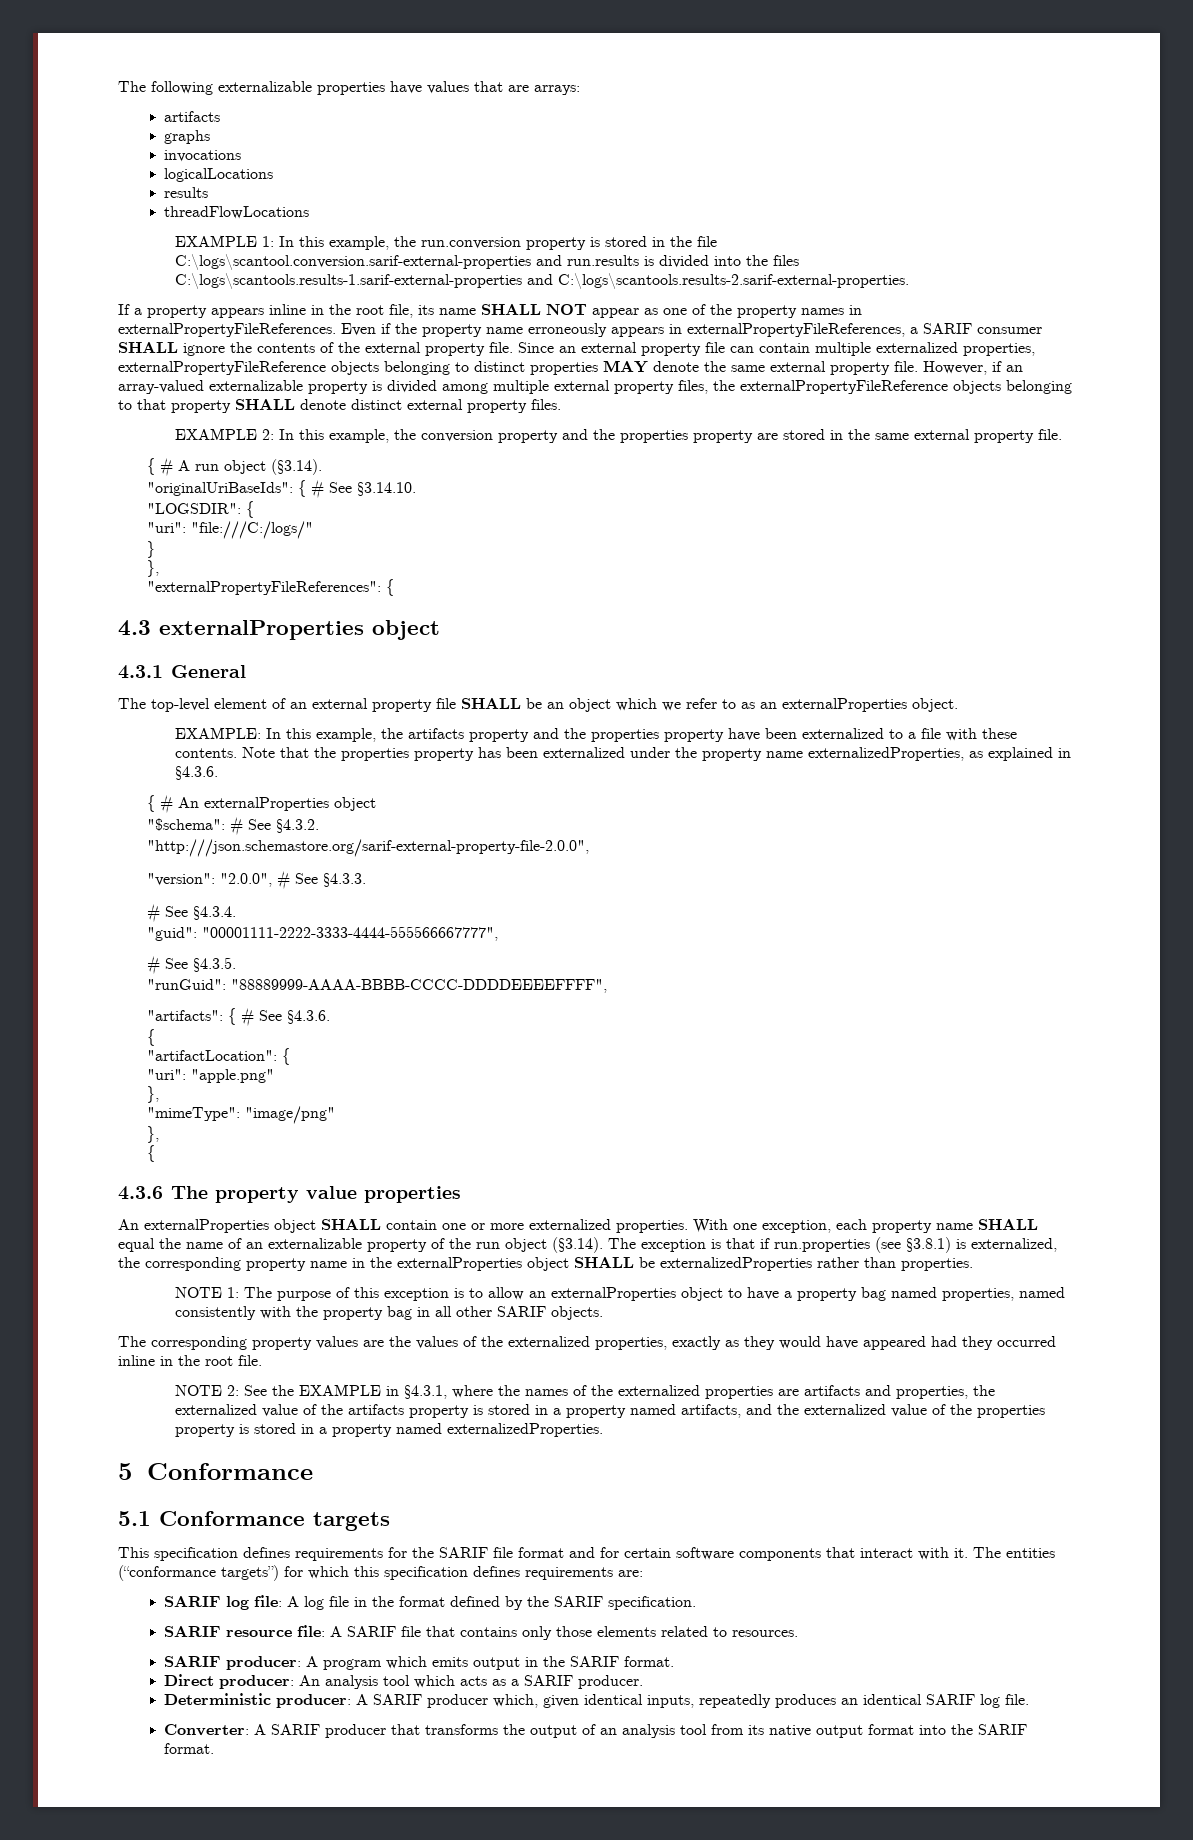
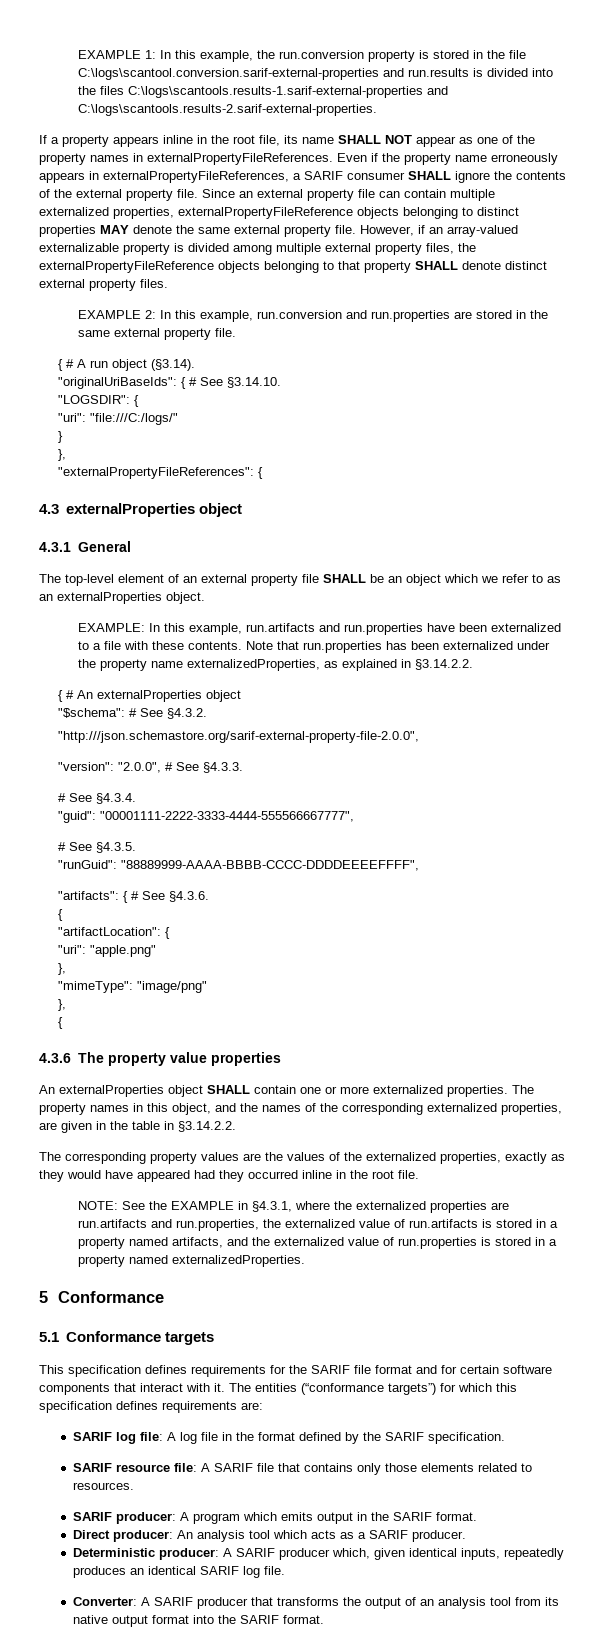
- The following externalizable properties have values that are arrays:
- artifacts
- graphs
- invocations
- logicalLocations
- results
- threadFlowLocations
- EXAMPLE 2: In this example, the conversion property and the properties property are stored in the same external property file.
+ EXAMPLE 2: In this example, run.conversion and run.properties are stored in the same external property file.
- EXAMPLE: In this example, the artifacts property and the properties property have been externalized to a file with these contents.
+ EXAMPLE: In this example, run.artifacts and run.properties have been externalized to a file with these contents.
- Note that the properties property has been externalized under the property name externalizedProperties, as explained in §4.3.6.
+ Note that run.properties has been externalized under the property name externalizedProperties, as explained in §3.14.2.2.
- With one exception, each property name SHALL equal the name of an externalizable property of the run object (§3.14). The exception is that if run.properties (see §3.8.1) is externalized, the corresponding property name in the externalProperties object SHALL be externalizedProperties rather than properties.
- NOTE 1: The purpose of this exception is to allow an externalProperties object to have a property bag named properties, named consistently with the property bag in all other SARIF objects.
+ The property names in this object, and the names of the corresponding externalized properties, are given in the table in §3.14.2.2.
- NOTE 2: See the EXAMPLE in §4.3.1, where the names of the externalized properties are artifacts and properties, the externalized value of the artifacts property is stored in a property named artifacts, and the externalized value of the properties property is stored in a property named externalizedProperties.
+ NOTE: See the EXAMPLE in §4.3.1, where the externalized properties are run.artifacts and run.properties, the externalized value of run.artifacts is stored in a property named artifacts, and the externalized value of run.properties is stored in a property named externalizedProperties.

